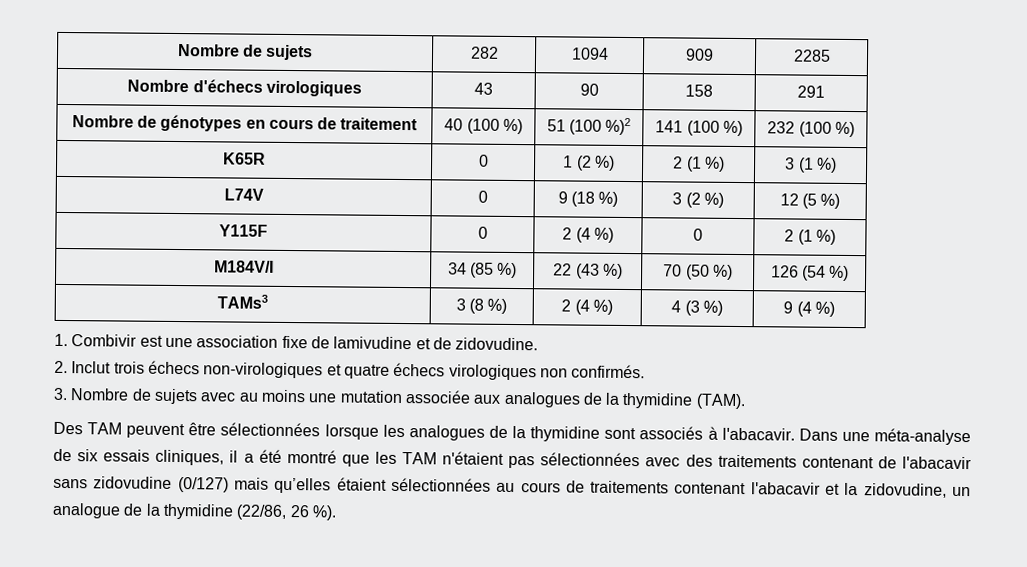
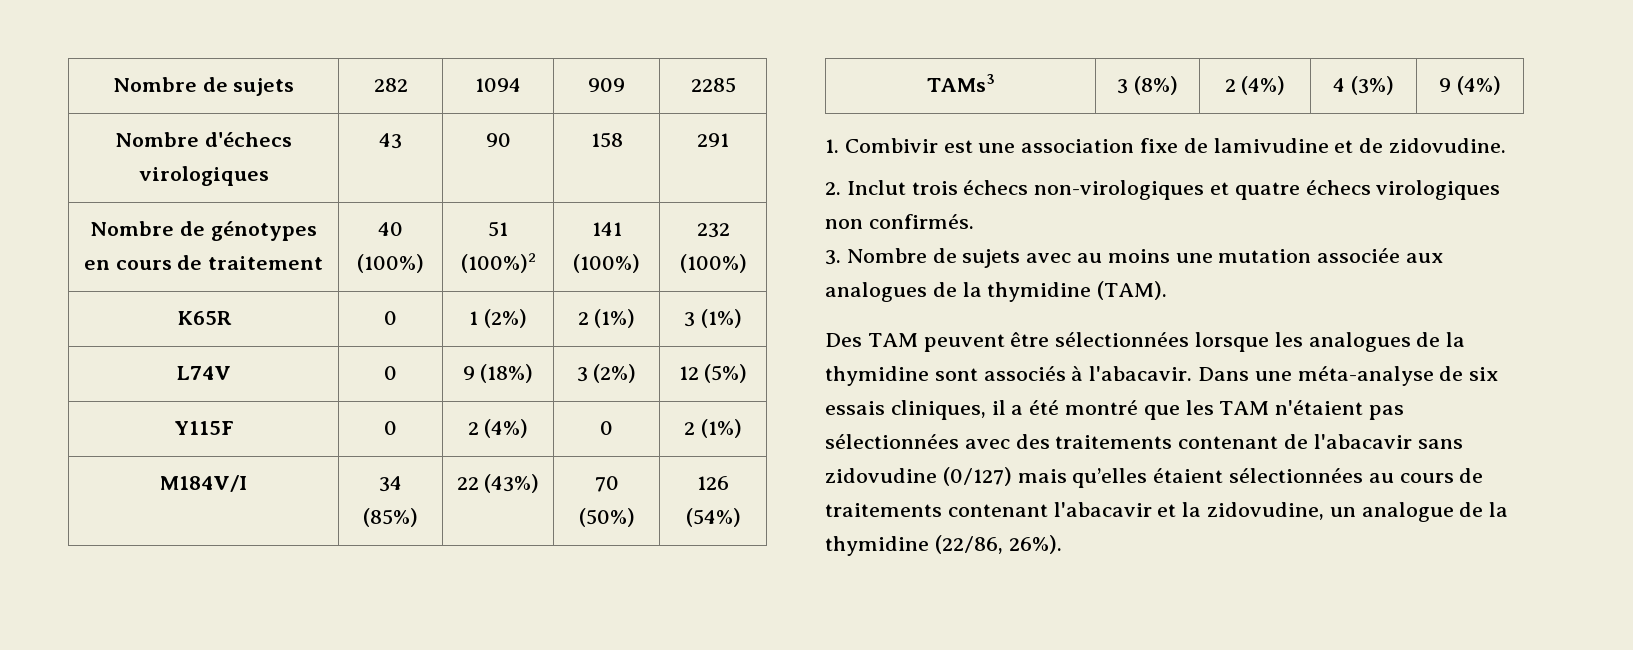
- Nombre de génotypes en cours de traitement | 40 (100 %) | 51 (100 %)2 | 141 (100 %) | 232 (100 %)
+ Nombre de génotypes en cours de traitement | 40 (100%) | 51 (100%)2 | 141 (100%) | 232 (100%)
- K65R | 0 | 1 (2 %) | 2 (1 %) | 3 (1 %)
+ K65R | 0 | 1 (2%) | 2 (1%) | 3 (1%)
- L74V | 0 | 9 (18 %) | 3 (2 %) | 12 (5 %)
+ L74V | 0 | 9 (18%) | 3 (2%) | 12 (5%)
- Y115F | 0 | 2 (4 %) | 0 | 2 (1 %)
+ Y115F | 0 | 2 (4%) | 0 | 2 (1%)
- M184V/I | 34 (85 %) | 22 (43 %) | 70 (50 %) | 126 (54 %)
+ M184V/I | 34 (85%) | 22 (43%) | 70 (50%) | 126 (54%)
- TAMs3 | 3 (8 %) | 2 (4 %) | 4 (3 %) | 9 (4 %)
+ TAMs3 | 3 (8%) | 2 (4%) | 4 (3%) | 9 (4%)
- Dans une méta-analyse de six essais cliniques, il a été montré que les TAM n'étaient pas sélectionnées avec des traitements contenant de l'abacavir sans zidovudine (0/127) mais qu’elles étaient sélectionnées au cours de traitements contenant l'abacavir et la zidovudine, un analogue de la thymidine (22/86, 26 %).
+ Dans une méta-analyse de six essais cliniques, il a été montré que les TAM n'étaient pas sélectionnées avec des traitements contenant de l'abacavir sans zidovudine (0/127) mais qu’elles étaient sélectionnées au cours de traitements contenant l'abacavir et la zidovudine, un analogue de la thymidine (22/86, 26%).

